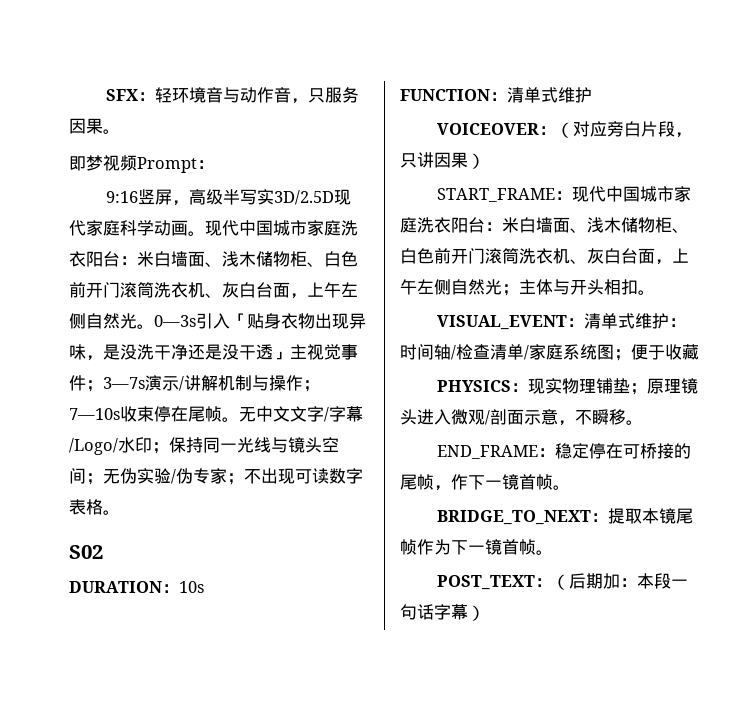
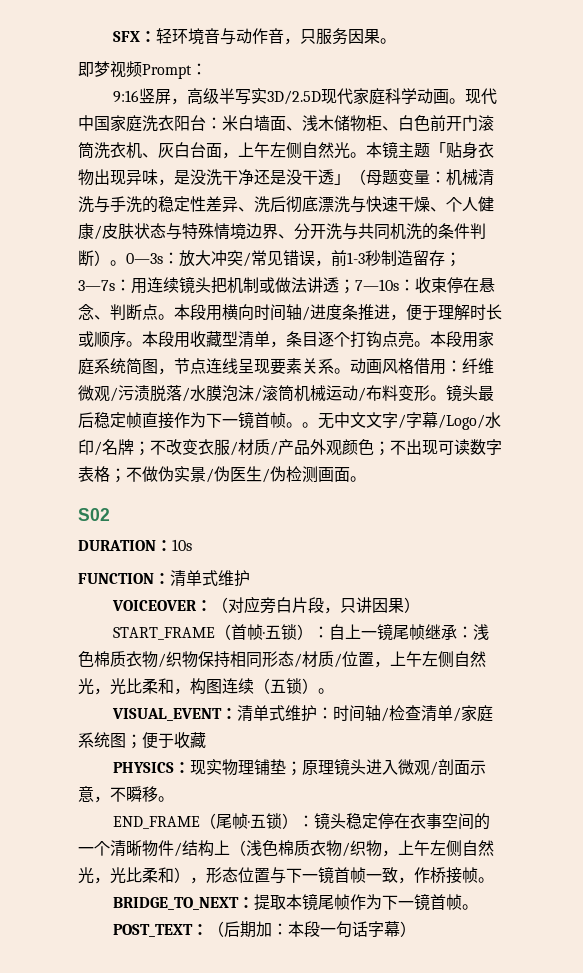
- 现代中国城市家庭洗衣阳台：米白墙面、浅木储物柜、白色前开门滚筒洗衣机、灰白台面，上午左侧自然光。
+ 现代中国家庭洗衣阳台：米白墙面、浅木储物柜、白色前开门滚筒洗衣机、灰白台面，上午左侧自然光。
- 0—3s引入「贴身衣物出现异味，是没洗干净还是没干透」主视觉事件；3—7s演示/讲解机制与操作；7—10s收束停在尾帧。
+ 本镜主题「贴身衣物出现异味，是没洗干净还是没干透」（母题变量：机械清洗与手洗的稳定性差异、洗后彻底漂洗与快速干燥、个人健康/皮肤状态与特殊情境边界、分开洗与共同机洗的条件判断）。0—3s：放大冲突/常见错误，前1-3秒制造留存；3—7s：用连续镜头把机制或做法讲透；7—10s：收束停在悬念、判断点。本段用横向时间轴/进度条推进，便于理解时长或顺序。本段用收藏型清单，条目逐个打钩点亮。本段用家庭系统简图，节点连线呈现要素关系。动画风格借用：纤维微观/污渍脱落/水膜泡沫/滚筒机械运动/布料变形。镜头最后稳定帧直接作为下一镜首帧。。
- 无中文文字/字幕/Logo/水印；保持同一光线与镜头空间；无伪实验/伪专家；不出现可读数字表格。
+ 无中文文字/字幕/Logo/水印/名牌；不改变衣服/材质/产品外观颜色；不出现可读数字表格；不做伪实景/伪医生/伪检测画面。
- START_FRAME：现代中国城市家庭洗衣阳台：米白墙面、浅木储物柜、白色前开门滚筒洗衣机、灰白台面，上午左侧自然光；主体与开头相扣。
+ START_FRAME（首帧·五锁）：自上一镜尾帧继承：浅色棉质衣物/织物保持相同形态/材质/位置，上午左侧自然光，光比柔和，构图连续（五锁）。
- END_FRAME：稳定停在可桥接的尾帧，作下一镜首帧。
+ END_FRAME（尾帧·五锁）：镜头稳定停在衣事空间的一个清晰物件/结构上（浅色棉质衣物/织物，上午左侧自然光，光比柔和），形态位置与下一镜首帧一致，作桥接帧。

